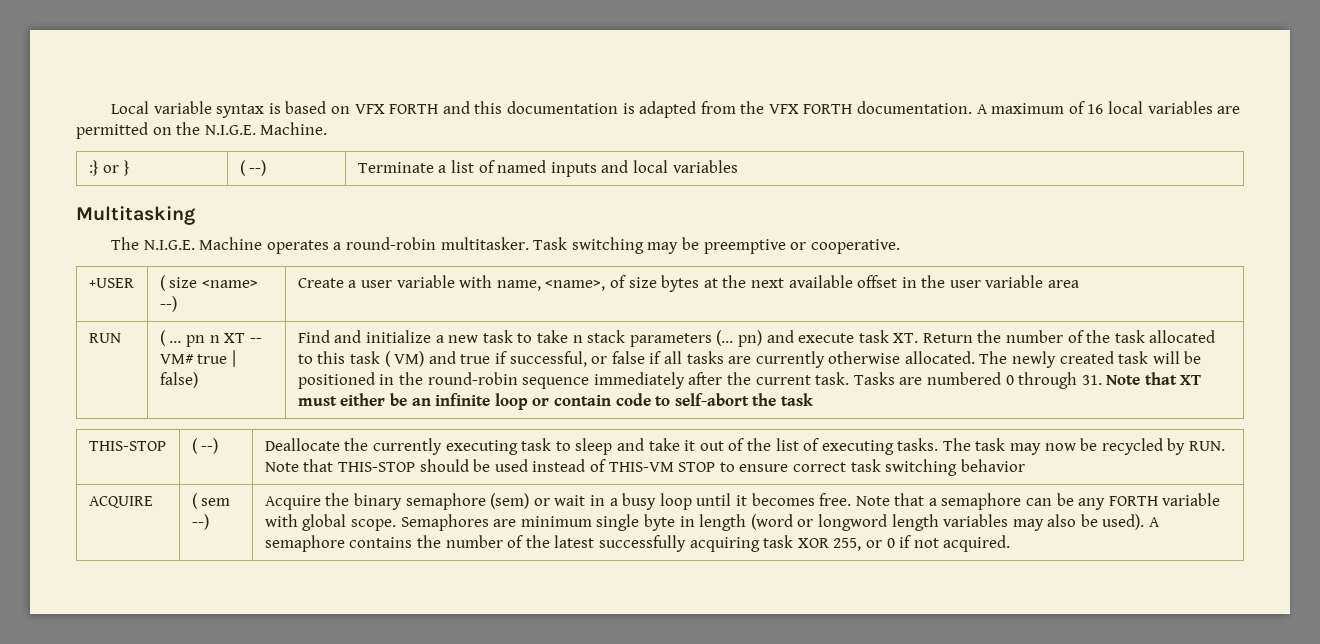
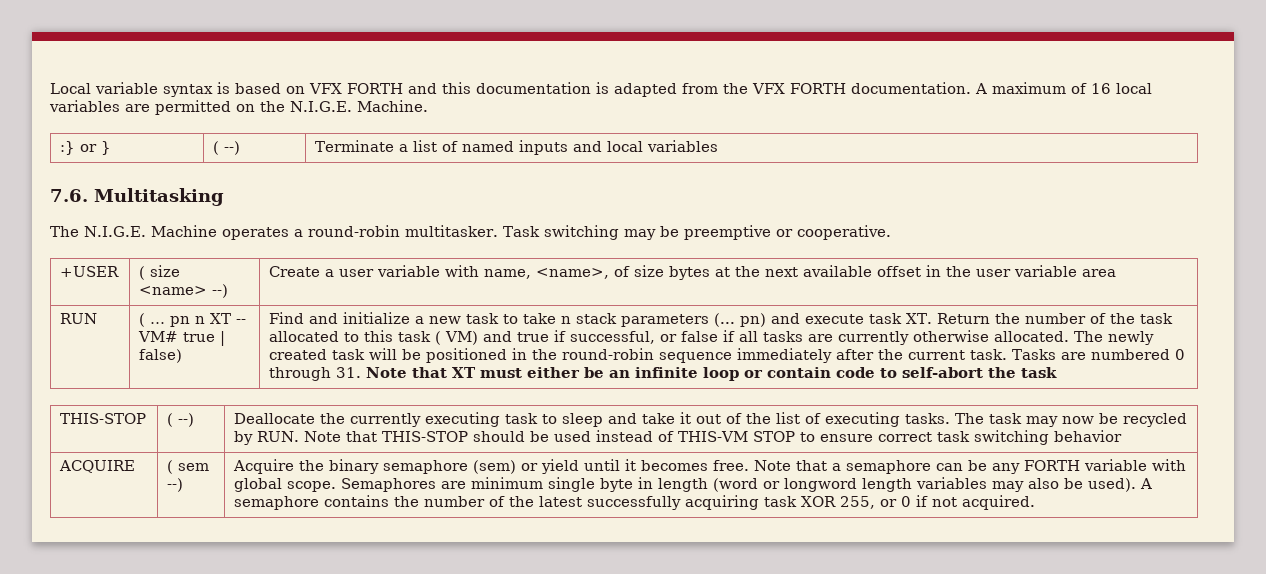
- Multitasking
+ 7.6. Multitasking
- Acquire the binary semaphore (sem) or wait in a busy loop until it becomes free.
+ Acquire the binary semaphore (sem) or yield until it becomes free.

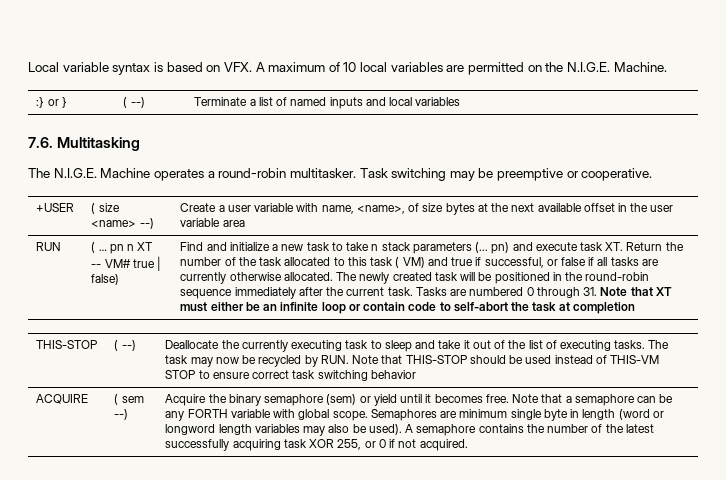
- Local variable syntax is based on VFX FORTH and this documentation is adapted from the VFX FORTH documentation. A maximum of 16 local variables are permitted on the N.I.G.E. Machine.
+ Local variable syntax is based on VFX. A maximum of 10 local variables are permitted on the N.I.G.E. Machine.
- Tasks are numbered 0 through 31. Note that XT must either be an infinite loop or contain code to self-abort the task
+ Tasks are numbered 0 through 31. Note that XT must either be an infinite loop or contain code to self-abort the task at completion

